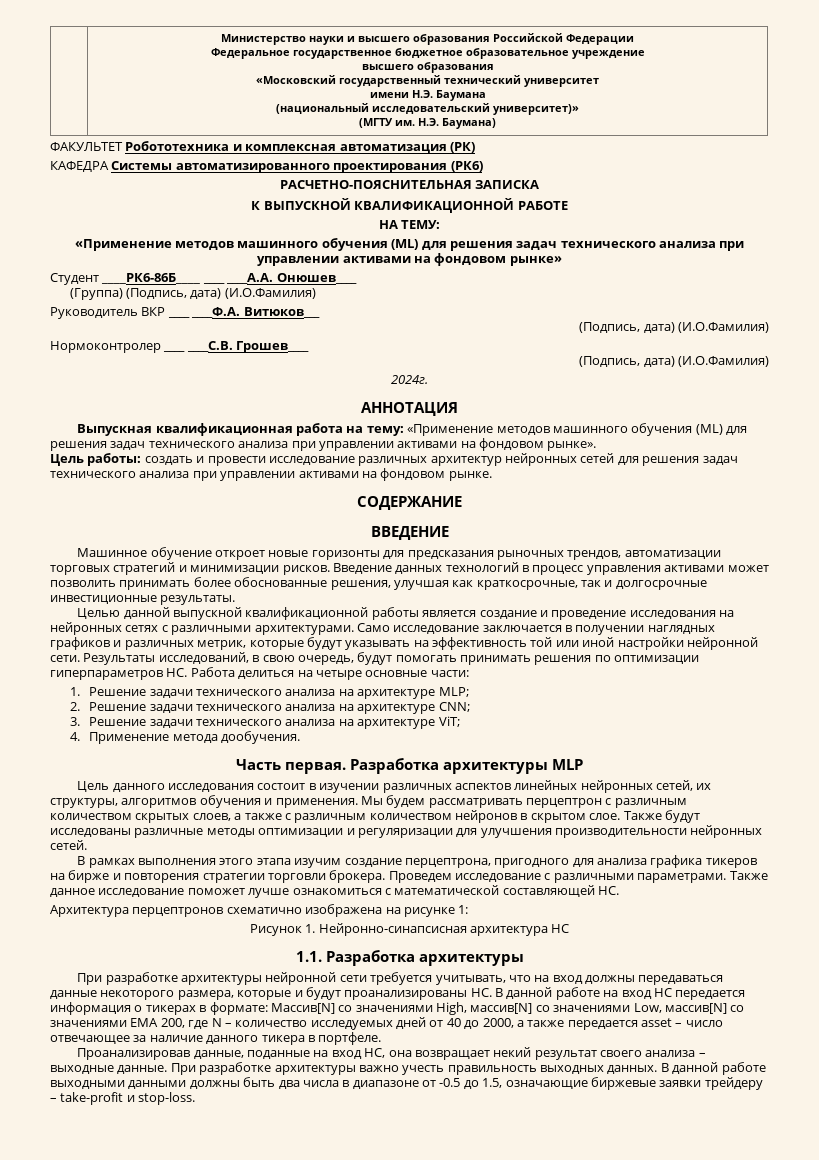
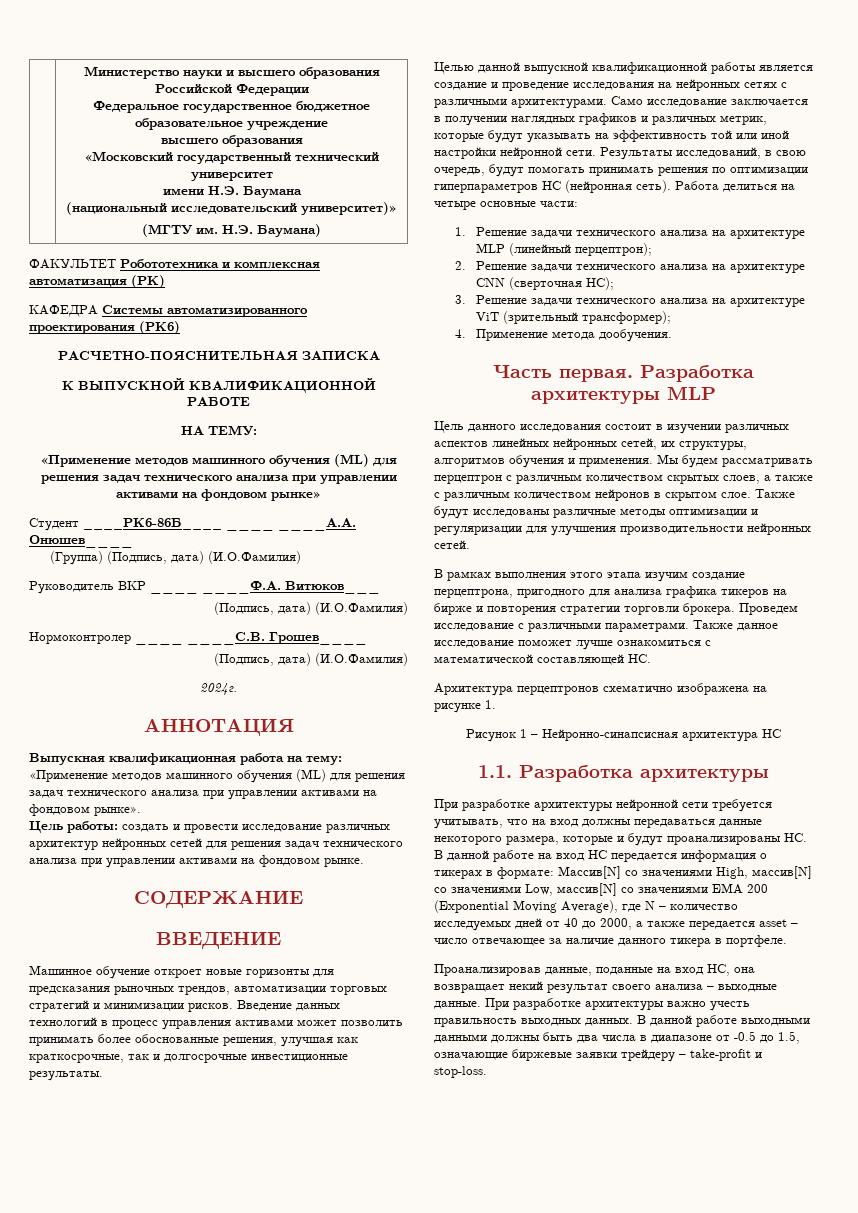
- Результаты исследований, в свою очередь, будут помогать принимать решения по оптимизации гиперпараметров НС. Работа делиться на четыре основные части:
+ Результаты исследований, в свою очередь, будут помогать принимать решения по оптимизации гиперпараметров НС (нейронная сеть). Работа делиться на четыре основные части:
- 1. Решение задачи технического анализа на архитектуре MLP;
+ 1. Решение задачи технического анализа на архитектуре MLP (линейный перцептрон);
- 2. Решение задачи технического анализа на архитектуре CNN;
+ 2. Решение задачи технического анализа на архитектуре CNN (сверточная НС);
- 3. Решение задачи технического анализа на архитектуре ViT;
+ 3. Решение задачи технического анализа на архитектуре ViT (зрительный трансформер);
- Архитектура перцептронов схематично изображена на рисунке 1:
+ Архитектура перцептронов схематично изображена на рисунке 1.
- Рисунок 1. Нейронно-синапсисная архитектура НС
+ Рисунок 1 – Нейронно-синапсисная архитектура НС
- Массив[N] со значениями High, массив[N] со значениями Low, массив[N] со значениями EMA 200, где N – количество исследуемых дней от 40 до 2000, а также передается asset – число отвечающее за наличие данного тикера в портфеле.
+ Массив[N] со значениями High, массив[N] со значениями Low, массив[N] со значениями EMA 200 (Exponential Moving Average), где N – количество исследуемых дней от 40 до 2000, а также передается asset – число отвечающее за наличие данного тикера в портфеле.

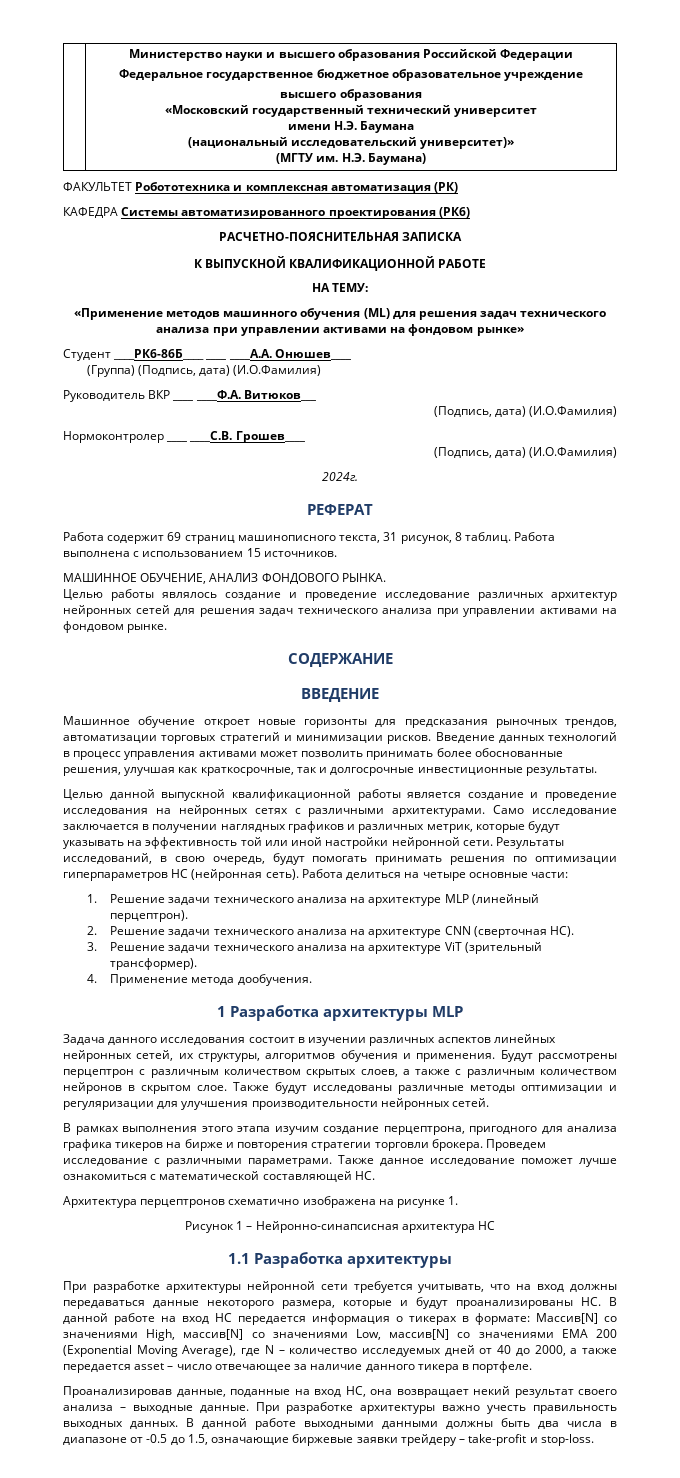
- АННОТАЦИЯ
- Выпускная квалификационная работа на тему: «Применение методов машинного обучения (ML) для решения задач технического анализа при управлении активами на фондовом рынке».
- Цель работы: создать и провести исследование различных архитектур нейронных сетей для решения задач технического анализа при управлении активами на фондовом рынке.
+ РЕФЕРАТ
+ Работа содержит 69 страниц машинописного текста, 31 рисунок, 8 таблиц. Работа выполнена с использованием 15 источников.
+ МАШИННОЕ ОБУЧЕНИЕ, АНАЛИЗ ФОНДОВОГО РЫНКА.
+ Целью работы являлось создание и проведение исследование различных архитектур нейронных сетей для решения задач технического анализа при управлении активами на фондовом рынке.
- 1. Решение задачи технического анализа на архитектуре MLP (линейный перцептрон);
+ 1. Решение задачи технического анализа на архитектуре MLP (линейный перцептрон).
- 2. Решение задачи технического анализа на архитектуре CNN (сверточная НС);
+ 2. Решение задачи технического анализа на архитектуре CNN (сверточная НС).
- 3. Решение задачи технического анализа на архитектуре ViT (зрительный трансформер);
+ 3. Решение задачи технического анализа на архитектуре ViT (зрительный трансформер).
- Часть первая. Разработка архитектуры MLP
+ 1 Разработка архитектуры MLP
- Цель данного исследования состоит в изучении различных аспектов линейных нейронных сетей, их структуры, алгоритмов обучения и применения.
+ Задача данного исследования состоит в изучении различных аспектов линейных нейронных сетей, их структуры, алгоритмов обучения и применения.
- Мы будем рассматривать перцептрон с различным количеством скрытых слоев, а также с различным количеством нейронов в скрытом слое.
+ Будут рассмотрены перцептрон с различным количеством скрытых слоев, а также с различным количеством нейронов в скрытом слое.
- 1.1. Разработка архитектуры
+ 1.1 Разработка архитектуры

